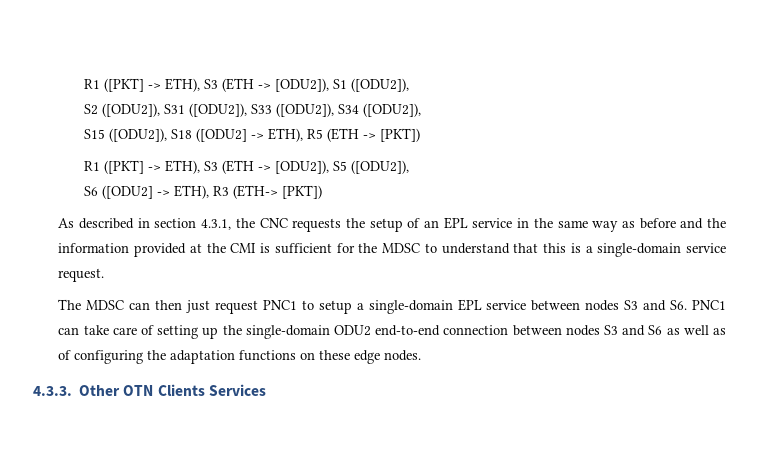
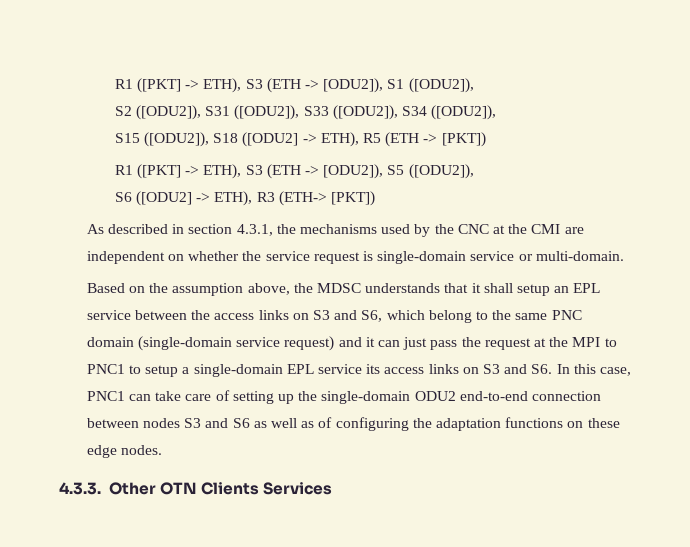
- As described in section 4.3.1, the CNC requests the setup of an EPL service in the same way as before and the information provided at the CMI is sufficient for the MDSC to understand that this is a single-domain service request.
- The MDSC can then just request PNC1 to setup a single-domain EPL service between nodes S3 and S6. PNC1 can take care of setting up the single-domain ODU2 end-to-end connection between nodes S3 and S6 as well as of configuring the adaptation functions on these edge nodes.
+ As described in section 4.3.1, the mechanisms used by the CNC at the CMI are independent on whether the service request is single-domain service or multi-domain.
+ Based on the assumption above, the MDSC understands that it shall setup an EPL service between the access links on S3 and S6, which belong to the same PNC domain (single-domain service request) and it can just pass the request at the MPI to PNC1 to setup a single-domain EPL service its access links on S3 and S6. In this case, PNC1 can take care of setting up the single-domain ODU2 end-to-end connection between nodes S3 and S6 as well as of configuring the adaptation functions on these edge nodes.

